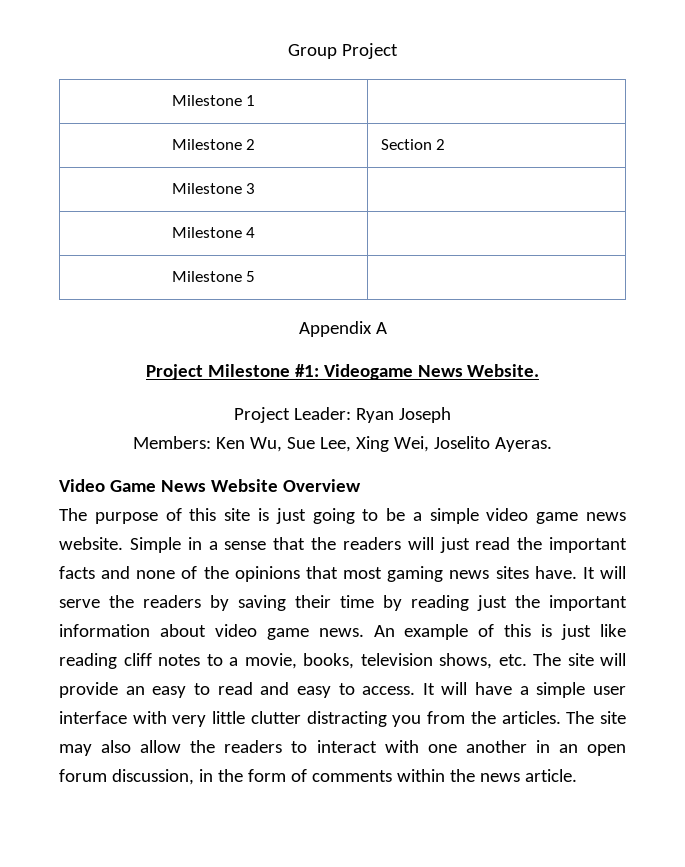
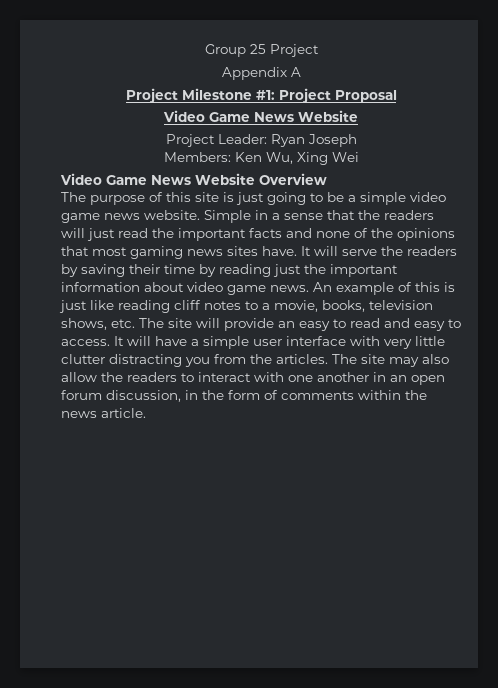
- Group Project
- Milestone 1 |
- Milestone 2 | Section 2
- Milestone 3 |
- Milestone 4 |
- Milestone 5 |
+ Group 25 Project
- Project Milestone #1: Videogame News Website.
+ Project Milestone #1: Project Proposal
+ Video Game News Website
- Members: Ken Wu, Sue Lee, Xing Wei, Joselito Ayeras.
+ Members: Ken Wu, Xing Wei

